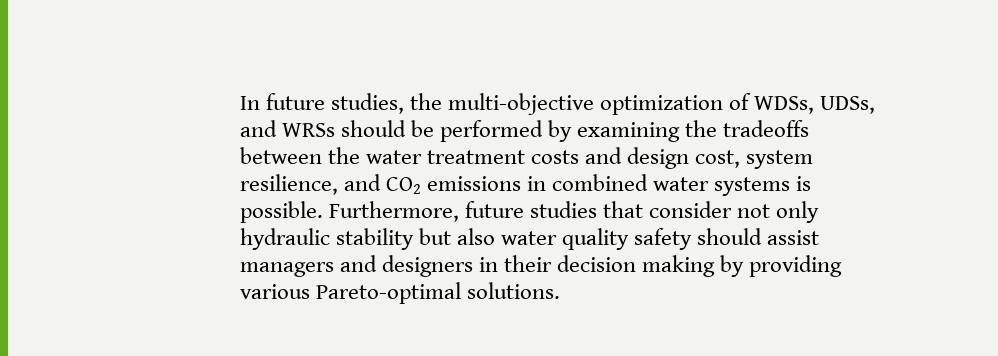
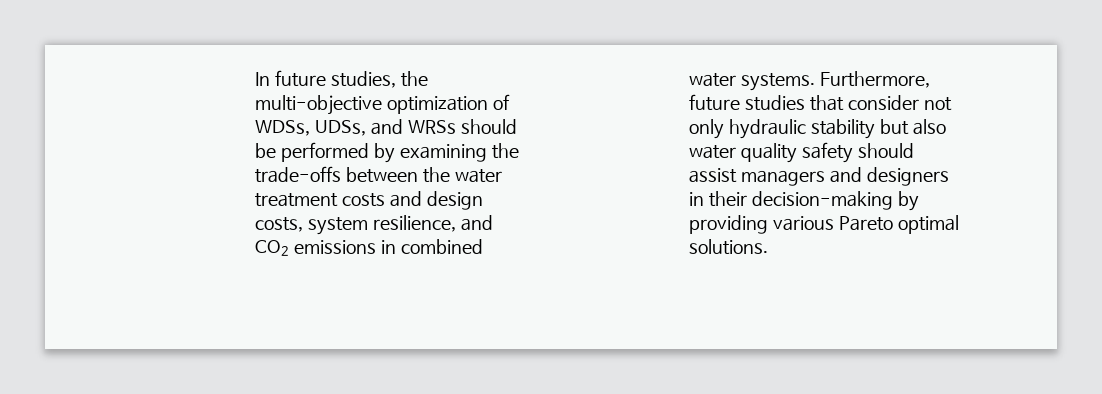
- In future studies, the multi-objective optimization of WDSs, UDSs, and WRSs should be performed by examining the tradeoffs between the water treatment costs and design cost, system resilience, and CO2 emissions in combined water systems is possible.
+ In future studies, the multi-objective optimization of WDSs, UDSs, and WRSs should be performed by examining the trade-offs between the water treatment costs and design costs, system resilience, and CO2 emissions in combined water systems.
- Furthermore, future studies that consider not only hydraulic stability but also water quality safety should assist managers and designers in their decision making by providing various Pareto-optimal solutions.
+ Furthermore, future studies that consider not only hydraulic stability but also water quality safety should assist managers and designers in their decision-making by providing various Pareto optimal solutions.

